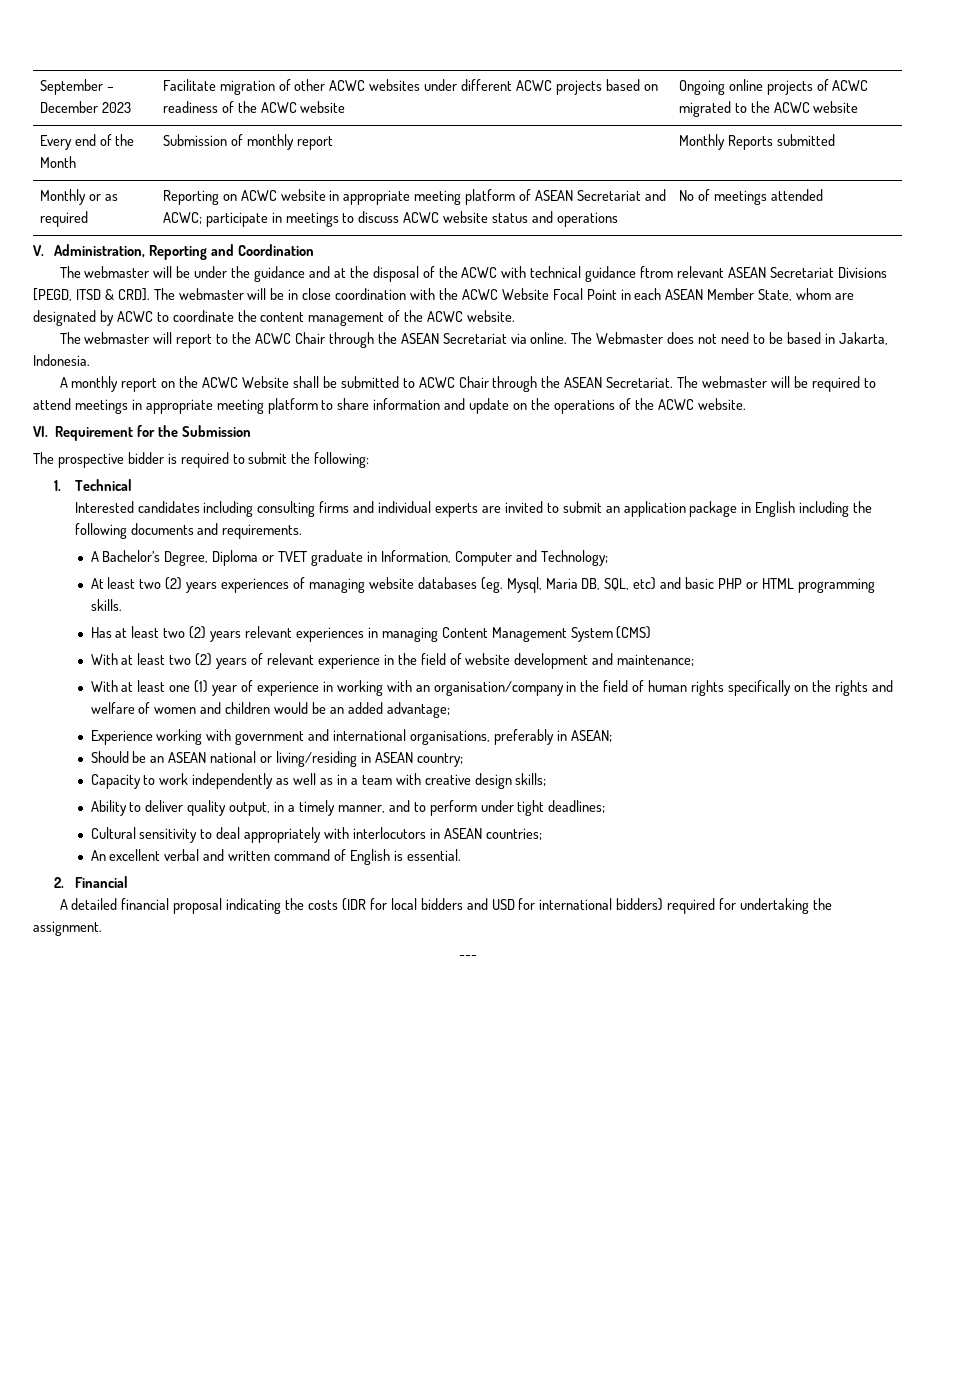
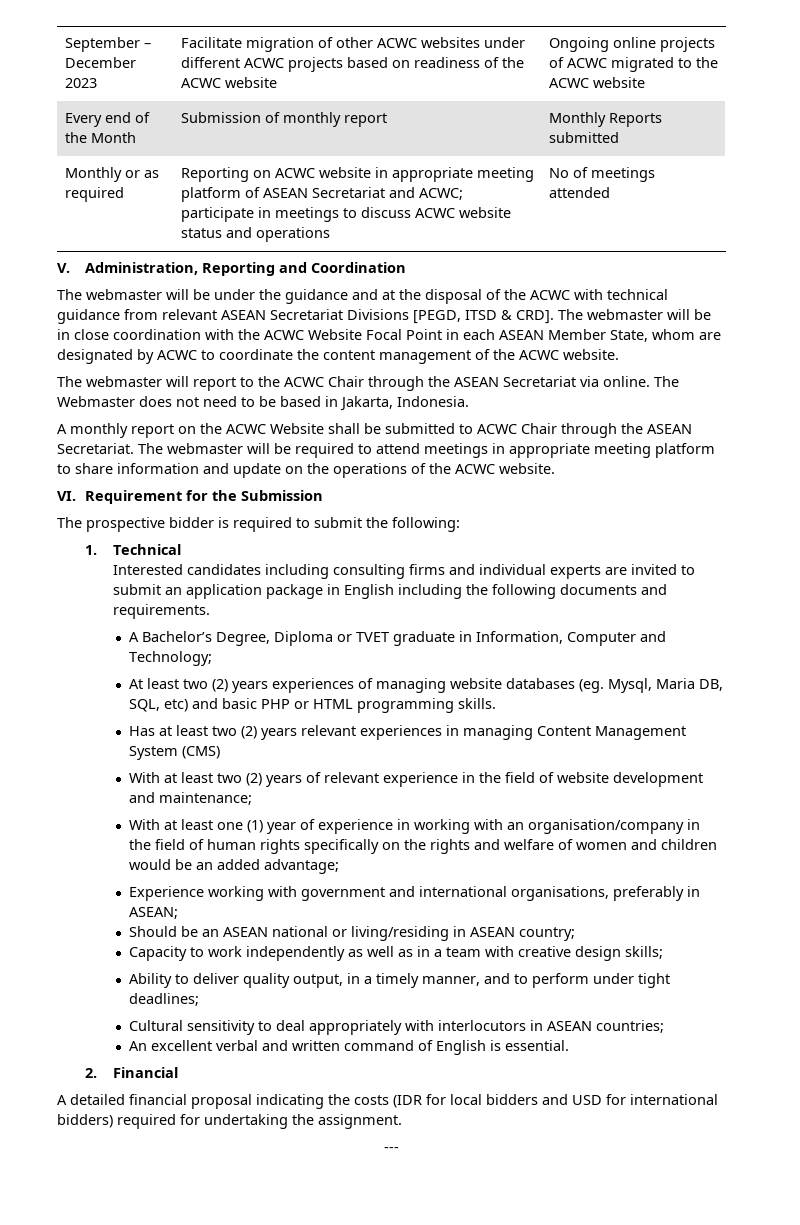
- The webmaster will be under the guidance and at the disposal of the ACWC with technical guidance ftrom relevant ASEAN Secretariat Divisions [PEGD, ITSD & CRD].
+ The webmaster will be under the guidance and at the disposal of the ACWC with technical guidance from relevant ASEAN Secretariat Divisions [PEGD, ITSD & CRD].

